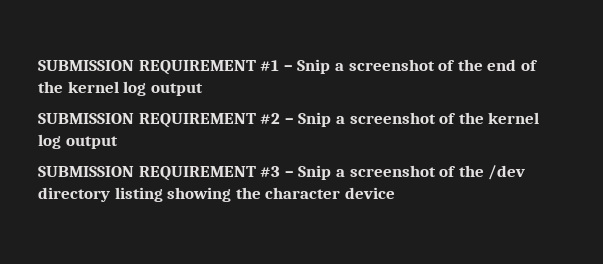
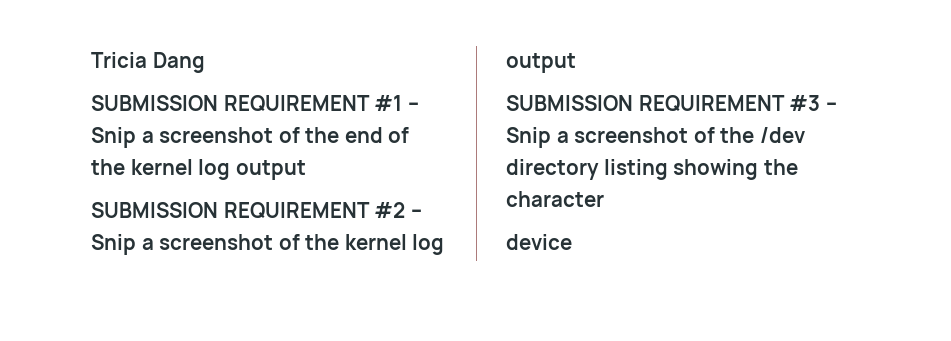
+ Tricia Dang
- SUBMISSION REQUIREMENT #3 – Snip a screenshot of the /dev directory listing showing the character device
+ SUBMISSION REQUIREMENT #3 – Snip a screenshot of the /dev directory listing showing the character
+ device

